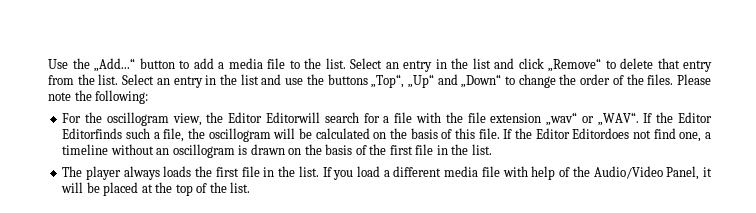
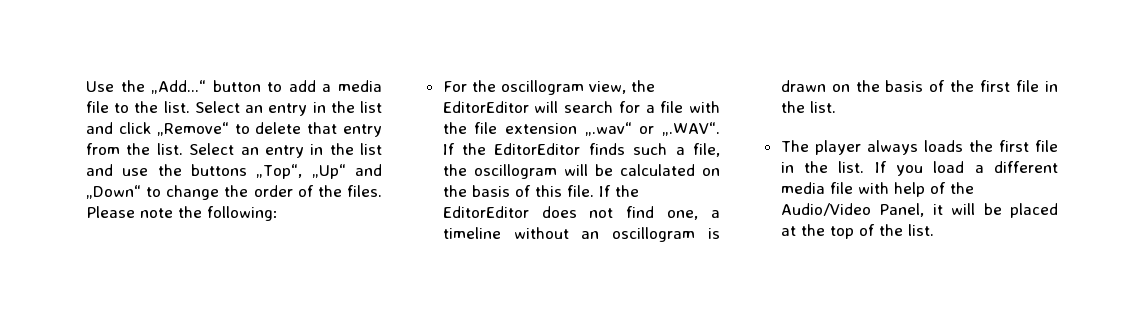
- For the oscillogram view, the Editor Editorwill search for a file with the file extension „wav“ or „WAV“. If the Editor Editorfinds such a file, the oscillogram will be calculated on the basis of this file.
+ For the oscillogram view, the EditorEditor will search for a file with the file extension „.wav“ or „.WAV“. If the EditorEditor finds such a file, the oscillogram will be calculated on the basis of this file.
- If the Editor Editordoes not find one, a timeline without an oscillogram is drawn on the basis of the first file in the list.
+ If the EditorEditor does not find one, a timeline without an oscillogram is drawn on the basis of the first file in the list.

